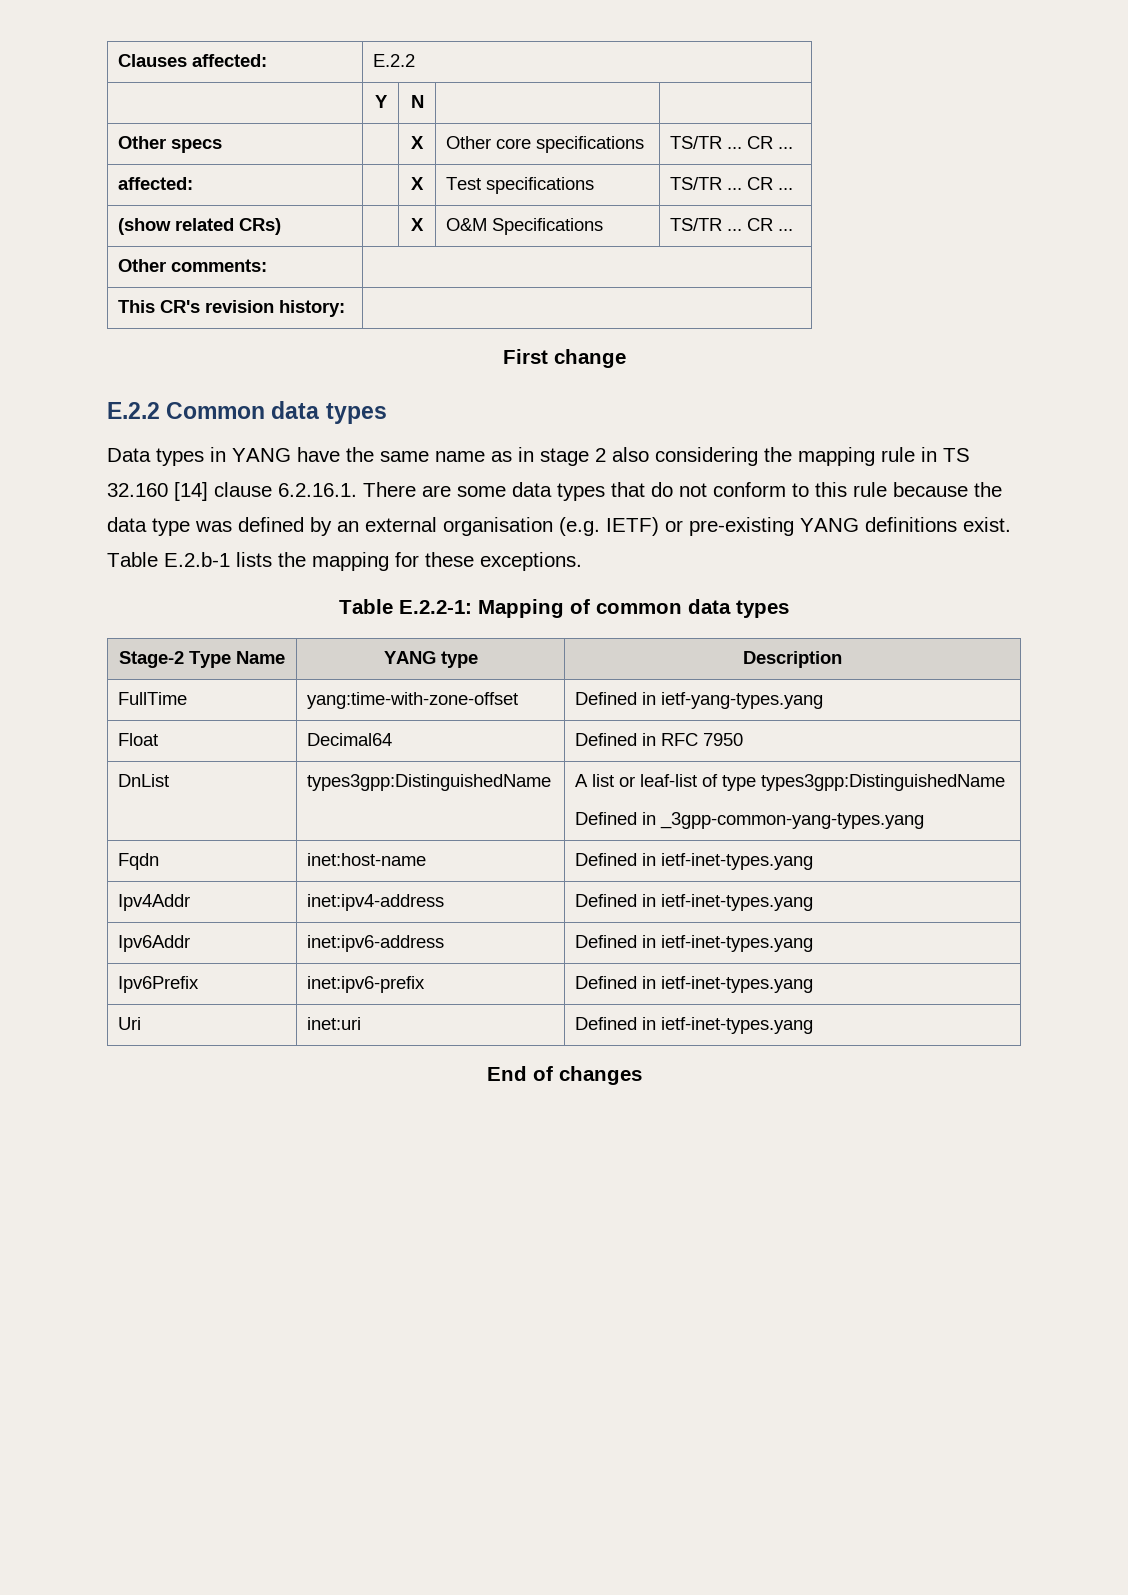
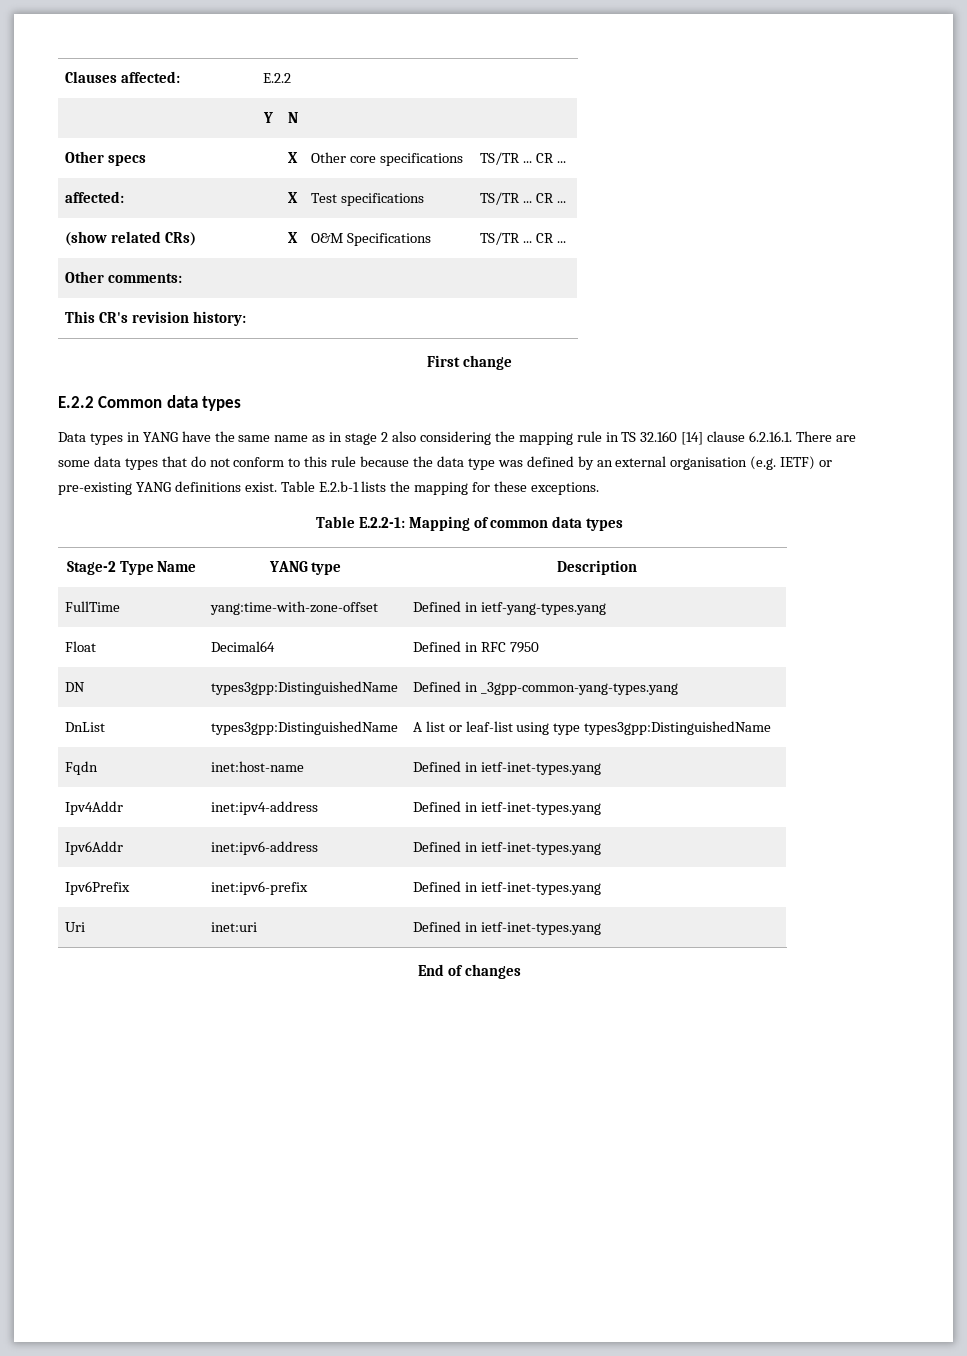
+ DN | types3gpp:DistinguishedName | Defined in _3gpp-common-yang-types.yang
- DnList | types3gpp:DistinguishedName | A list or leaf-list of type types3gpp:DistinguishedName
- Defined in _3gpp-common-yang-types.yang
+ DnList | types3gpp:DistinguishedName | A list or leaf-list using type types3gpp:DistinguishedName

